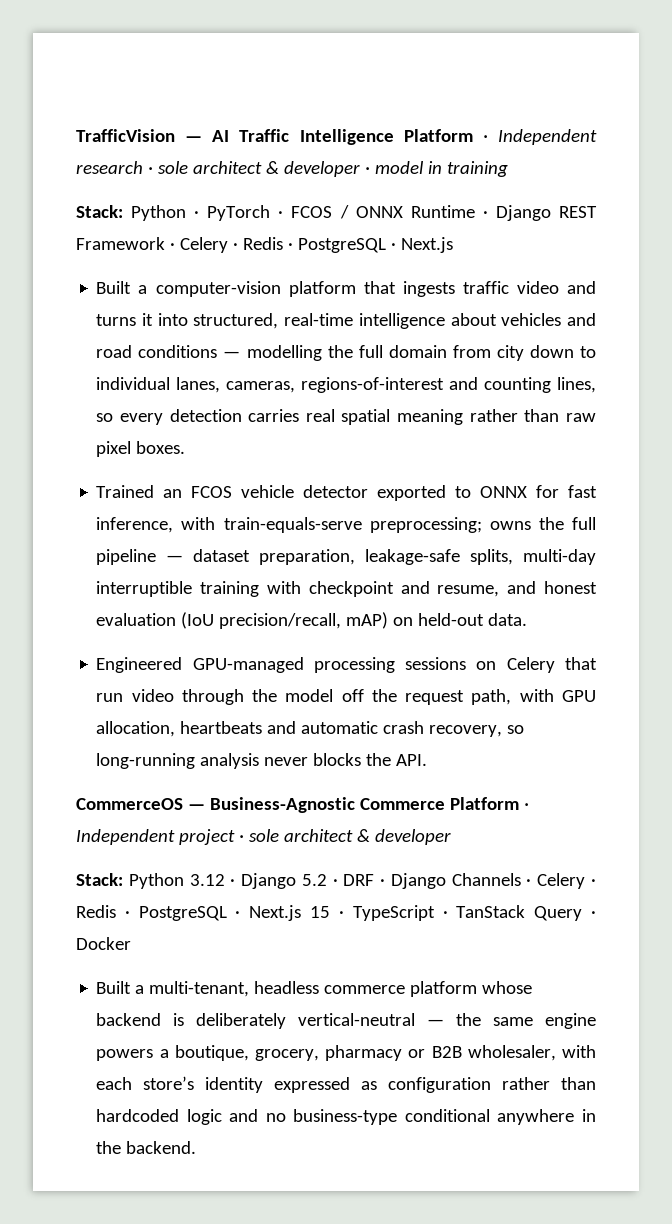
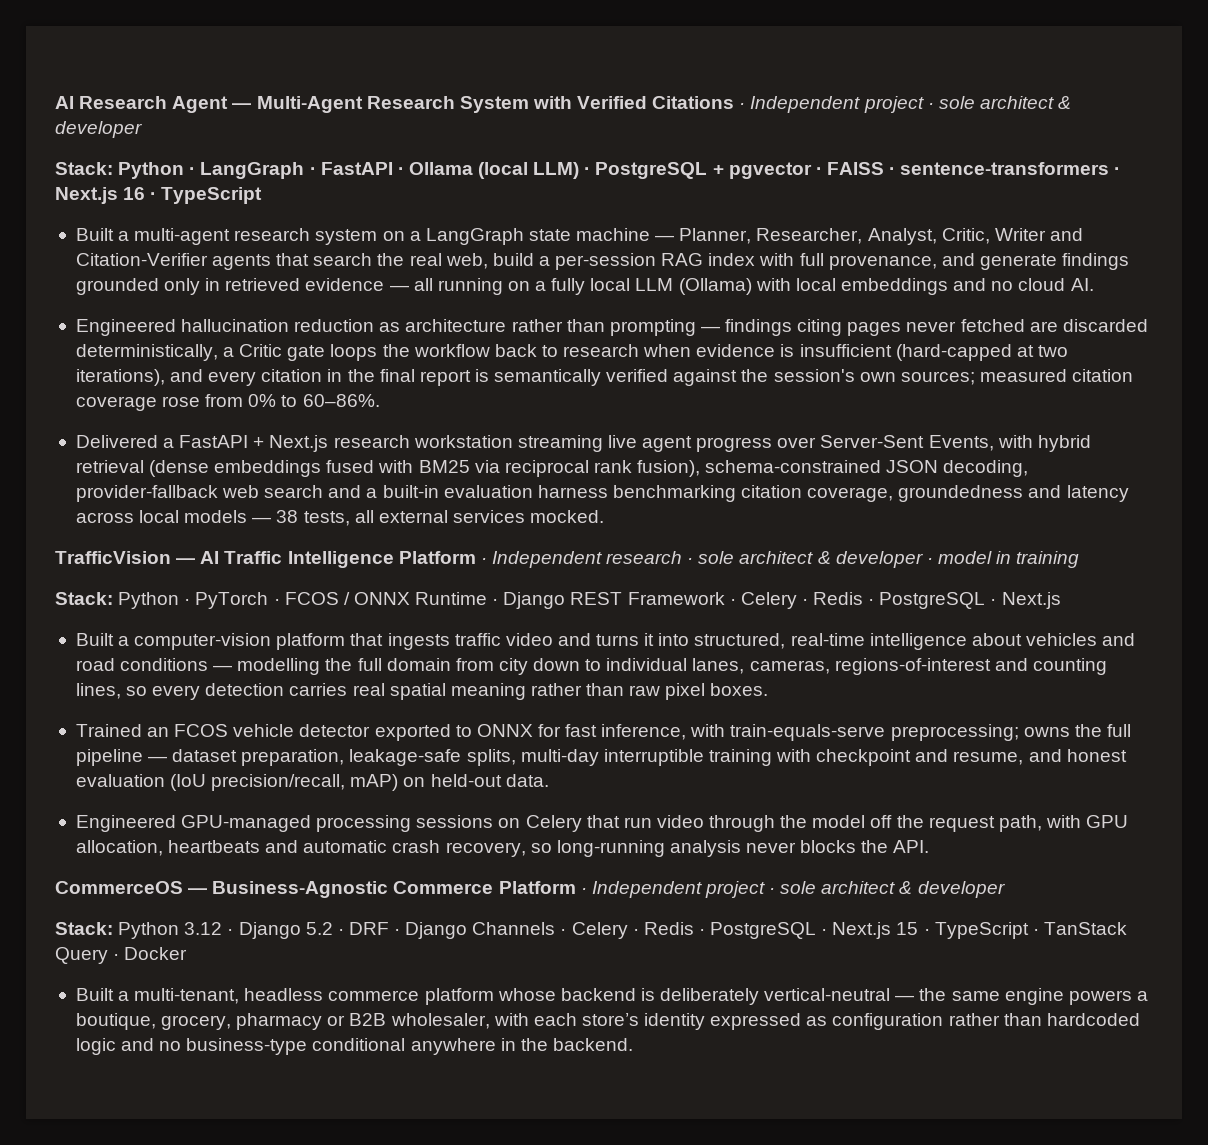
+ AI Research Agent — Multi-Agent Research System with Verified Citations · Independent project · sole architect & developer
+ Stack: Python · LangGraph · FastAPI · Ollama (local LLM) · PostgreSQL + pgvector · FAISS · sentence-transformers · Next.js 16 · TypeScript
+ Built a multi-agent research system on a LangGraph state machine — Planner, Researcher, Analyst, Critic, Writer and Citation-Verifier agents that search the real web, build a per-session RAG index with full provenance, and generate findings grounded only in retrieved evidence — all running on a fully local LLM (Ollama) with local embeddings and no cloud AI.
+ Engineered hallucination reduction as architecture rather than prompting — findings citing pages never fetched are discarded deterministically, a Critic gate loops the workflow back to research when evidence is insufficient (hard-capped at two iterations), and every citation in the final report is semantically verified against the session's own sources; measured citation coverage rose from 0% to 60–86%.
+ Delivered a FastAPI + Next.js research workstation streaming live agent progress over Server-Sent Events, with hybrid retrieval (dense embeddings fused with BM25 via reciprocal rank fusion), schema-constrained JSON decoding, provider-fallback web search and a built-in evaluation harness benchmarking citation coverage, groundedness and latency across local models — 38 tests, all external services mocked.

